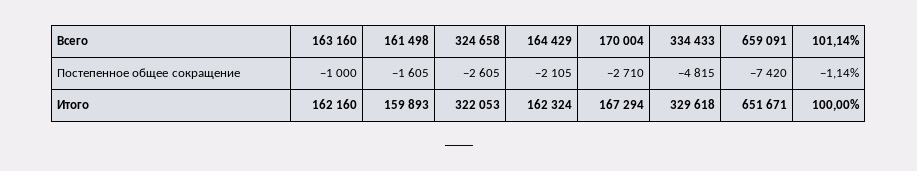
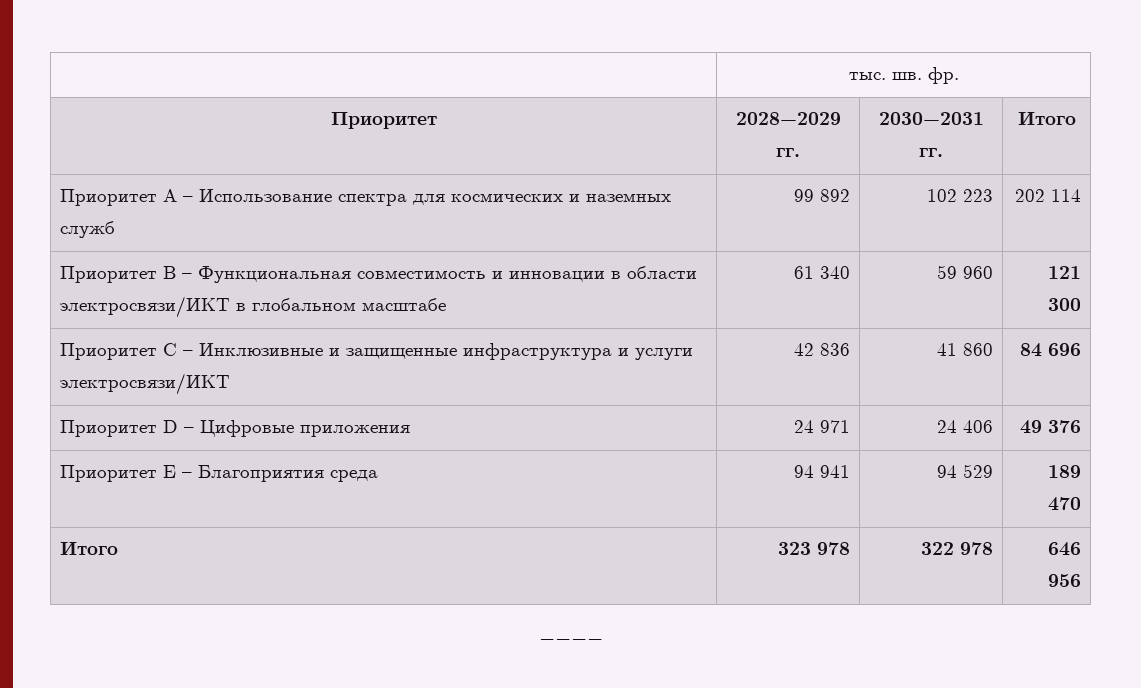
- Всего | 163 160 | 161 498 | 324 658 | 164 429 | 170 004 | 334 433 | 659 091 | 101,14%
- Постепенное общее сокращение | −1 000 | −1 605 | −2 605 | −2 105 | −2 710 | −4 815 | −7 420 | −1,14%
- Итого | 162 160 | 159 893 | 322 053 | 162 324 | 167 294 | 329 618 | 651 671 | 100,00%
+ | тыс. шв. фр.
+ Приоритет | 2028−2029 гг. | 2030−2031 гг. | Итого
+ Приоритет A – Использование спектра для космических и наземных служб | 99 892 | 102 223 | 202 114
+ Приоритет B – Функциональная совместимость и инновации в области электросвязи/ИКТ в глобальном масштабе | 61 340 | 59 960 | 121 300
+ Приоритет C – Инклюзивные и защищенные инфраструктура и услуги электросвязи/ИКТ | 42 836 | 41 860 | 84 696
+ Приоритет D – Цифровые приложения | 24 971 | 24 406 | 49 376
+ Приоритет E – Благоприятия среда | 94 941 | 94 529 | 189 470
+ Итого | 323 978 | 322 978 | 646 956

